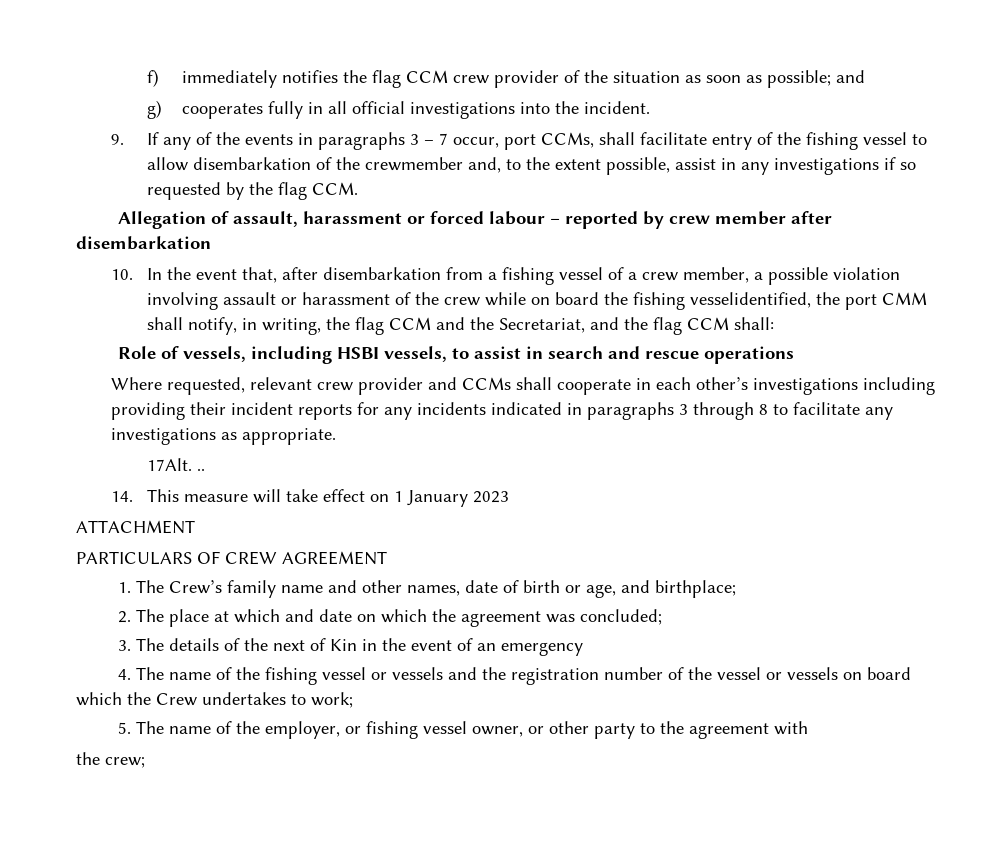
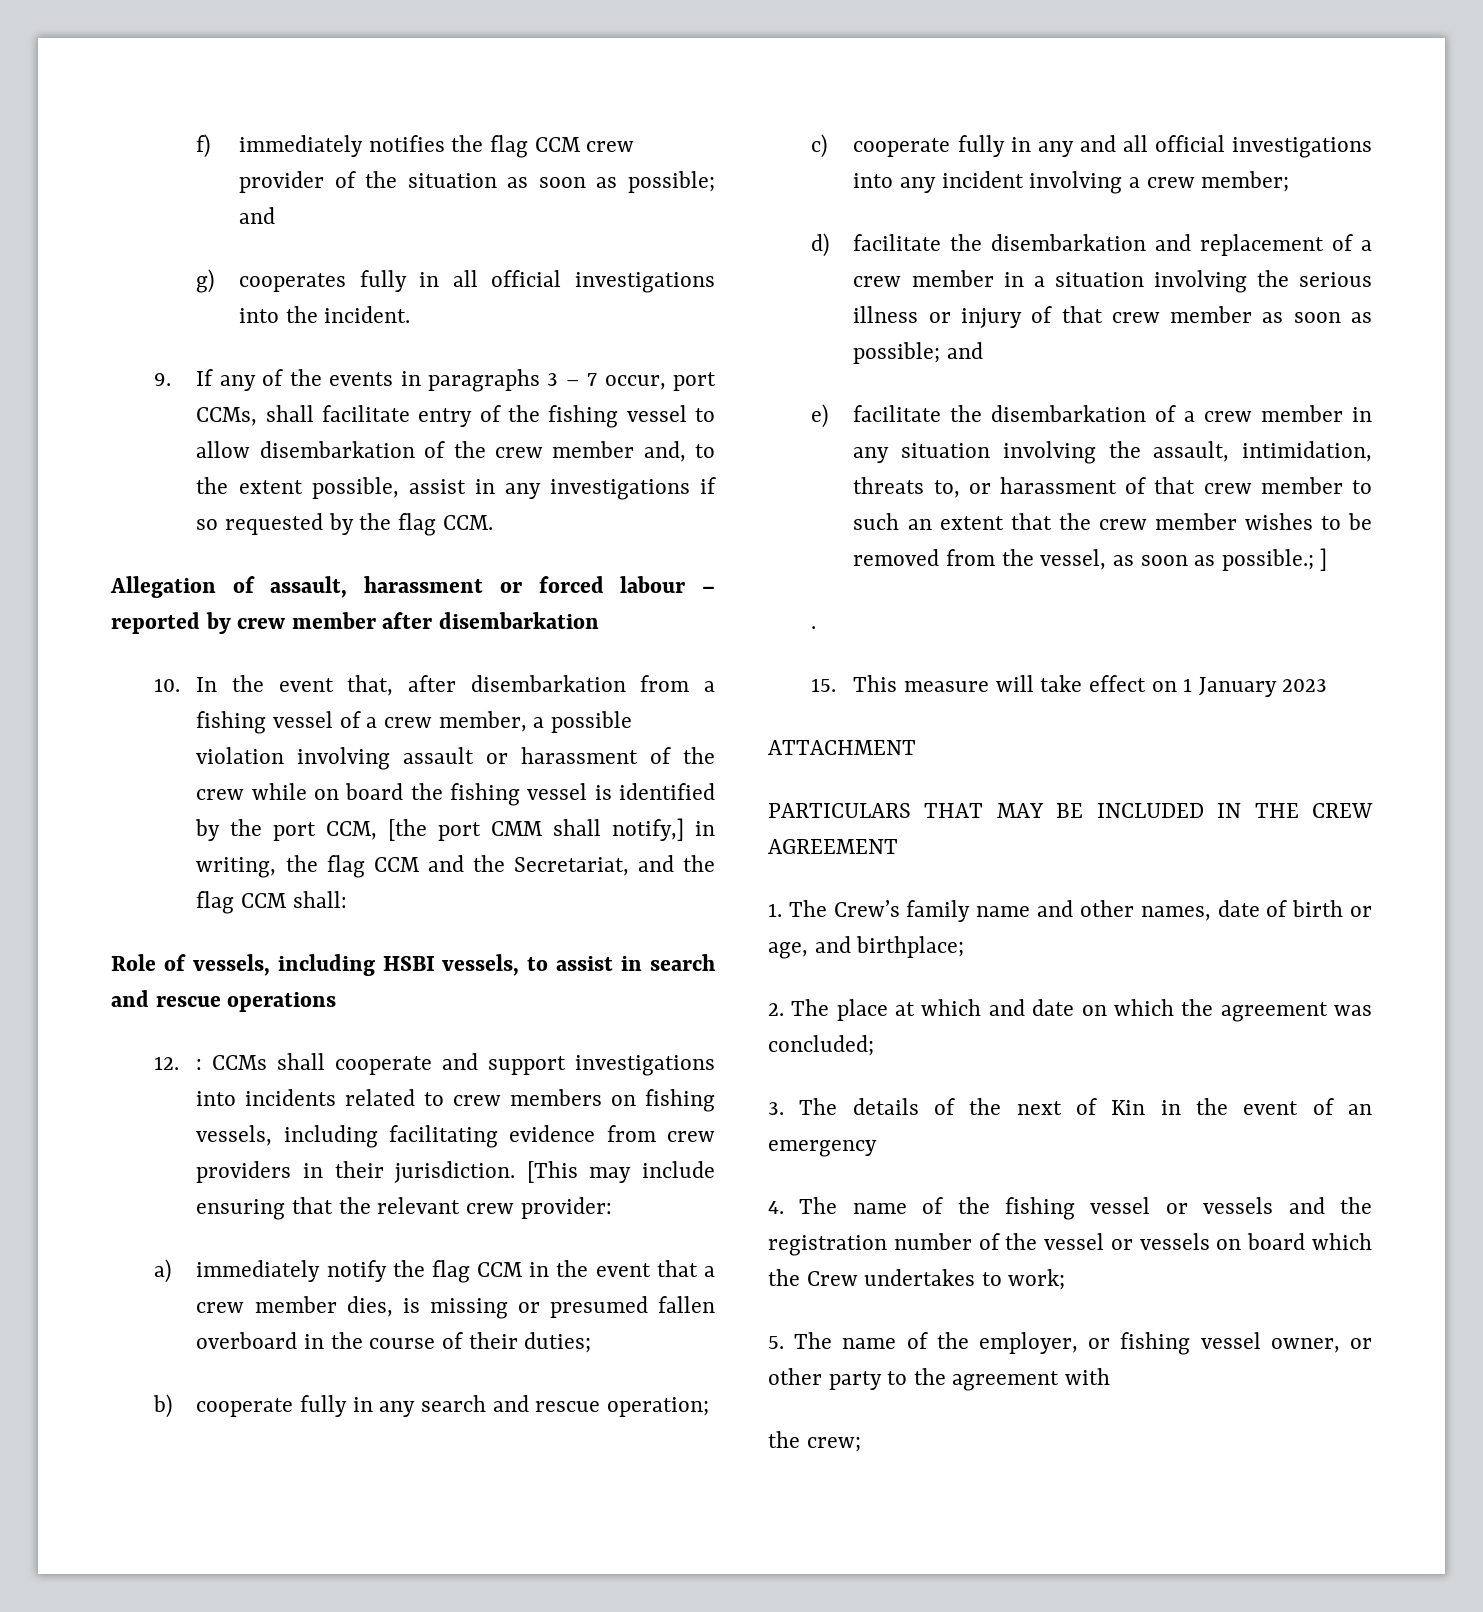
- 9. If any of the events in paragraphs 3 – 7 occur, port CCMs, shall facilitate entry of the fishing vessel to allow disembarkation of the crewmember and, to the extent possible, assist in any investigations if so requested by the flag CCM.
+ 9. If any of the events in paragraphs 3 – 7 occur, port CCMs, shall facilitate entry of the fishing vessel to allow disembarkation of the crew member and, to the extent possible, assist in any investigations if so requested by the flag CCM.
- 10. In the event that, after disembarkation from a fishing vessel of a crew member, a possible violation involving assault or harassment of the crew while on board the fishing vesselidentified, the port CMM shall notify, in writing, the flag CCM and the Secretariat, and the flag CCM shall:
+ 10. In the event that, after disembarkation from a fishing vessel of a crew member, a possible violation involving assault or harassment of the crew while on board the fishing vessel is identified by the port CCM, [the port CMM shall notify,] in writing, the flag CCM and the Secretariat, and the flag CCM shall:
- Where requested, relevant crew provider and CCMs shall cooperate in each other’s investigations including providing their incident reports for any incidents indicated in paragraphs 3 through 8 to facilitate any investigations as appropriate.
- 17Alt. ..
- 14. This measure will take effect on 1 January 2023
+ 12. : CCMs shall cooperate and support investigations into incidents related to crew members on fishing vessels, including facilitating evidence from crew providers in their jurisdiction. [This may include ensuring that the relevant crew provider:
+ a) immediately notify the flag CCM in the event that a crew member dies, is missing or presumed fallen overboard in the course of their duties;
+ b) cooperate fully in any search and rescue operation;
+ c) cooperate fully in any and all official investigations into any incident involving a crew member;
+ d) facilitate the disembarkation and replacement of a crew member in a situation involving the serious illness or injury of that crew member as soon as possible; and
+ e) facilitate the disembarkation of a crew member in any situation involving the assault, intimidation, threats to, or harassment of that crew member to such an extent that the crew member wishes to be removed from the vessel, as soon as possible.; ]
+ .
+ 15. This measure will take effect on 1 January 2023
- PARTICULARS OF CREW AGREEMENT
+ PARTICULARS THAT MAY BE INCLUDED IN THE CREW AGREEMENT

